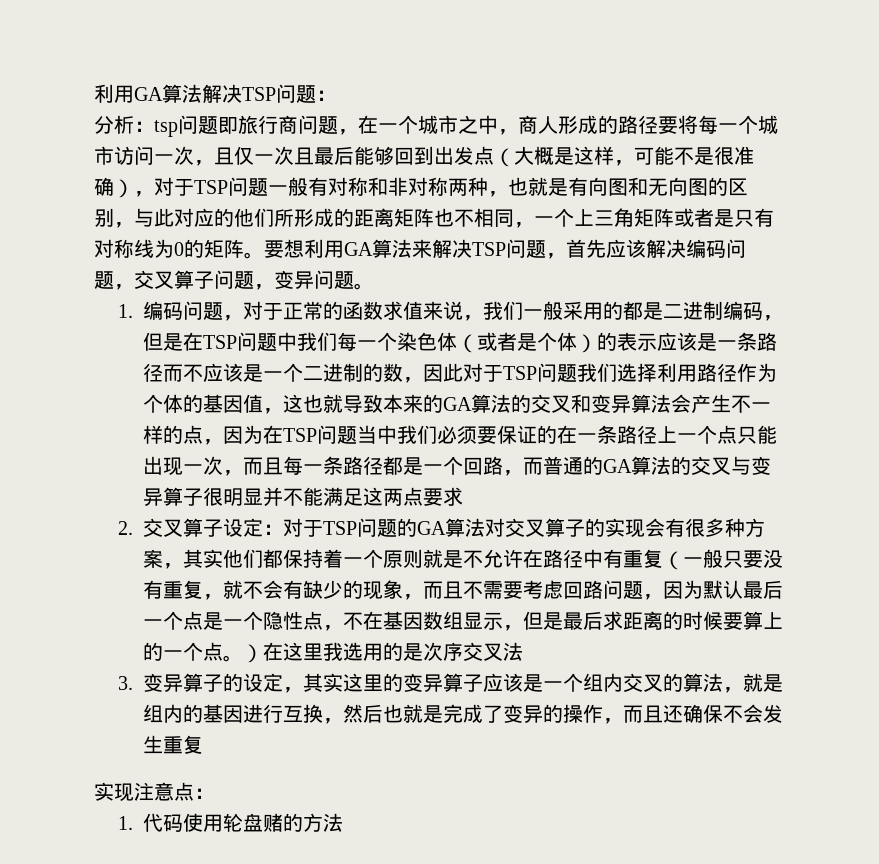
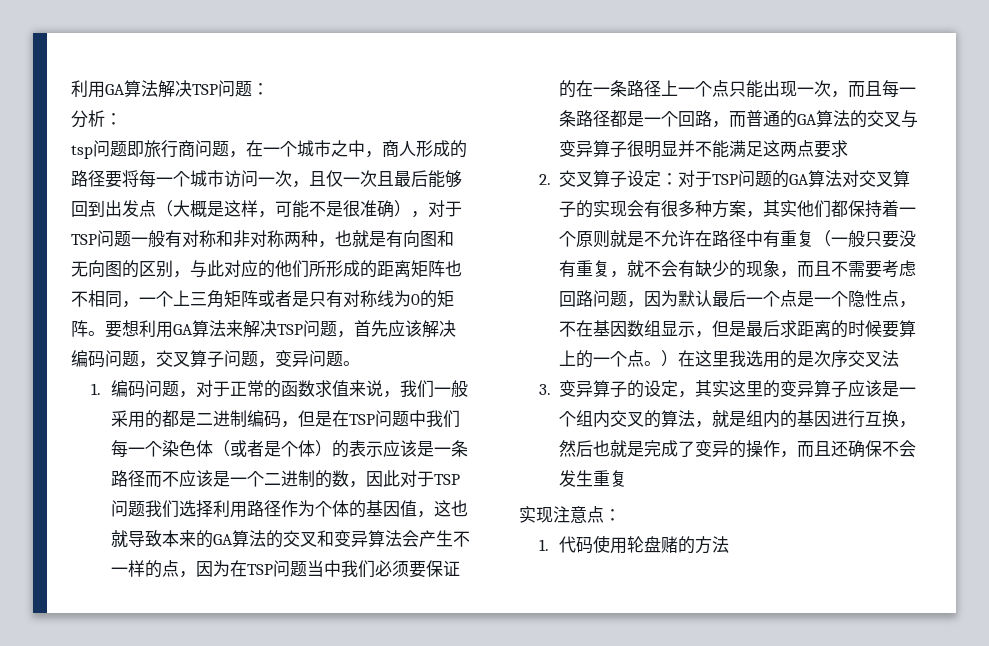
- 分析：tsp问题即旅行商问题，在一个城市之中，商人形成的路径要将每一个城市访问一次，且仅一次且最后能够回到出发点（大概是这样，可能不是很准确），对于TSP问题一般有对称和非对称两种，也就是有向图和无向图的区别，与此对应的他们所形成的距离矩阵也不相同，一个上三角矩阵或者是只有对称线为0的矩阵。
+ 分析：
+ tsp问题即旅行商问题，在一个城市之中，商人形成的路径要将每一个城市访问一次，且仅一次且最后能够回到出发点（大概是这样，可能不是很准确），对于TSP问题一般有对称和非对称两种，也就是有向图和无向图的区别，与此对应的他们所形成的距离矩阵也不相同，一个上三角矩阵或者是只有对称线为0的矩阵。

